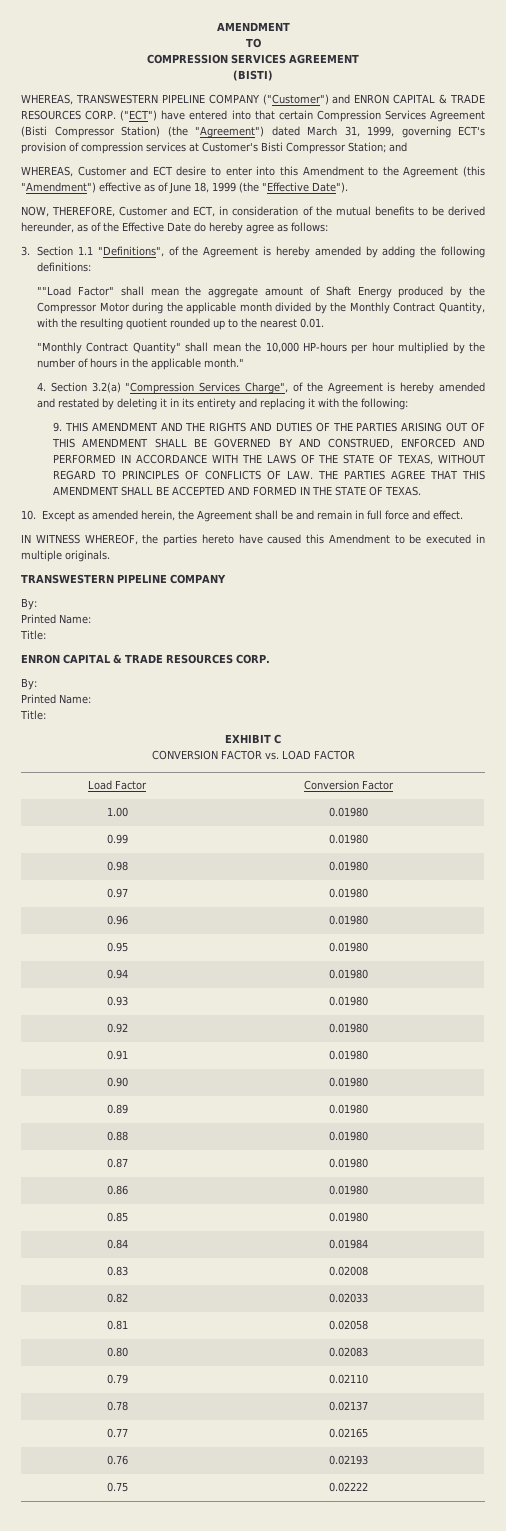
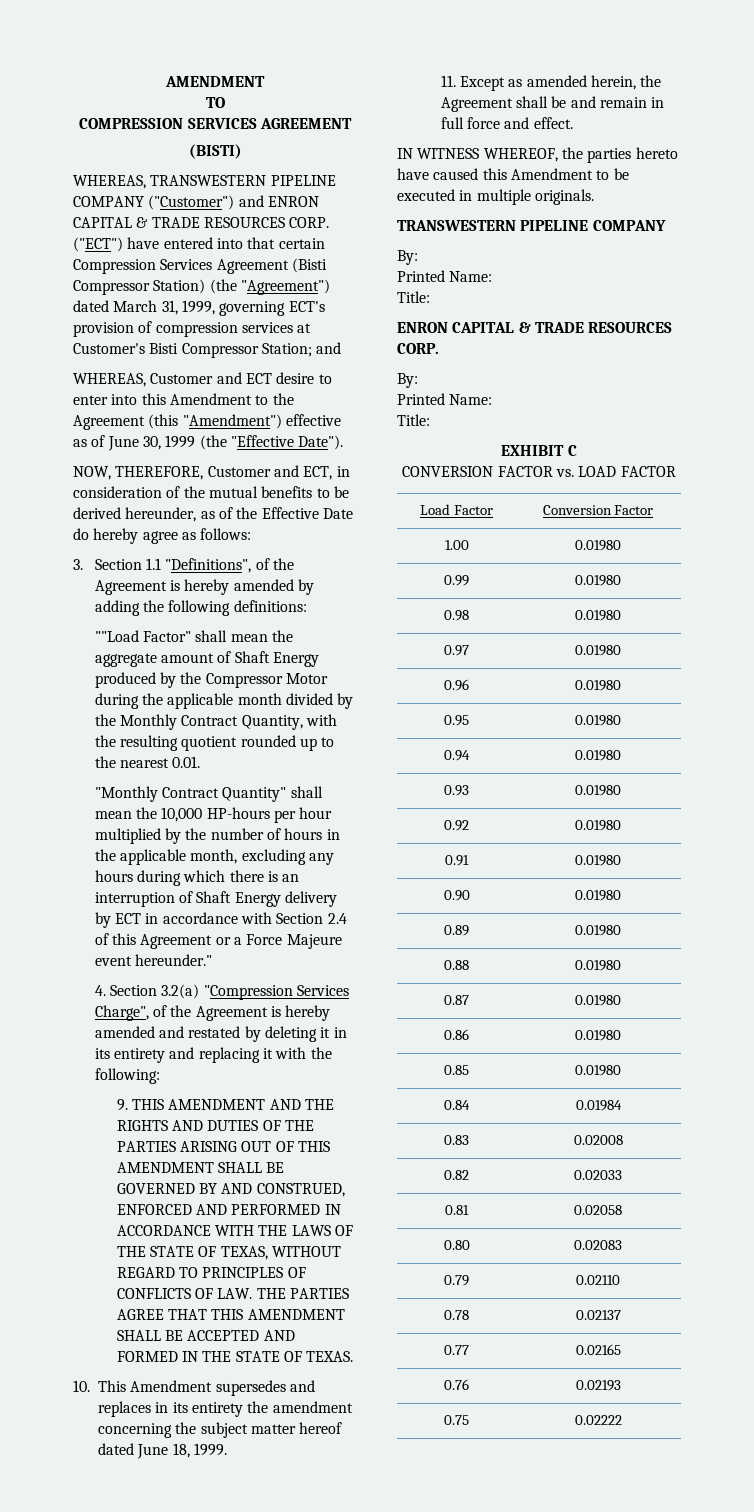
- WHEREAS, Customer and ECT desire to enter into this Amendment to the Agreement (this "Amendment") effective as of June 18, 1999 (the "Effective Date").
+ WHEREAS, Customer and ECT desire to enter into this Amendment to the Agreement (this "Amendment") effective as of June 30, 1999 (the "Effective Date").
- "Monthly Contract Quantity" shall mean the 10,000 HP-hours per hour multiplied by the number of hours in the applicable month."
+ "Monthly Contract Quantity" shall mean the 10,000 HP-hours per hour multiplied by the number of hours in the applicable month, excluding any hours during which there is an interruption of Shaft Energy delivery by ECT in accordance with Section 2.4 of this Agreement or a Force Majeure event hereunder."
- 10. Except as amended herein, the Agreement shall be and remain in full force and effect.
+ 10. This Amendment supersedes and replaces in its entirety the amendment concerning the subject matter hereof dated June 18, 1999.
+ 11. Except as amended herein, the Agreement shall be and remain in full force and effect.

